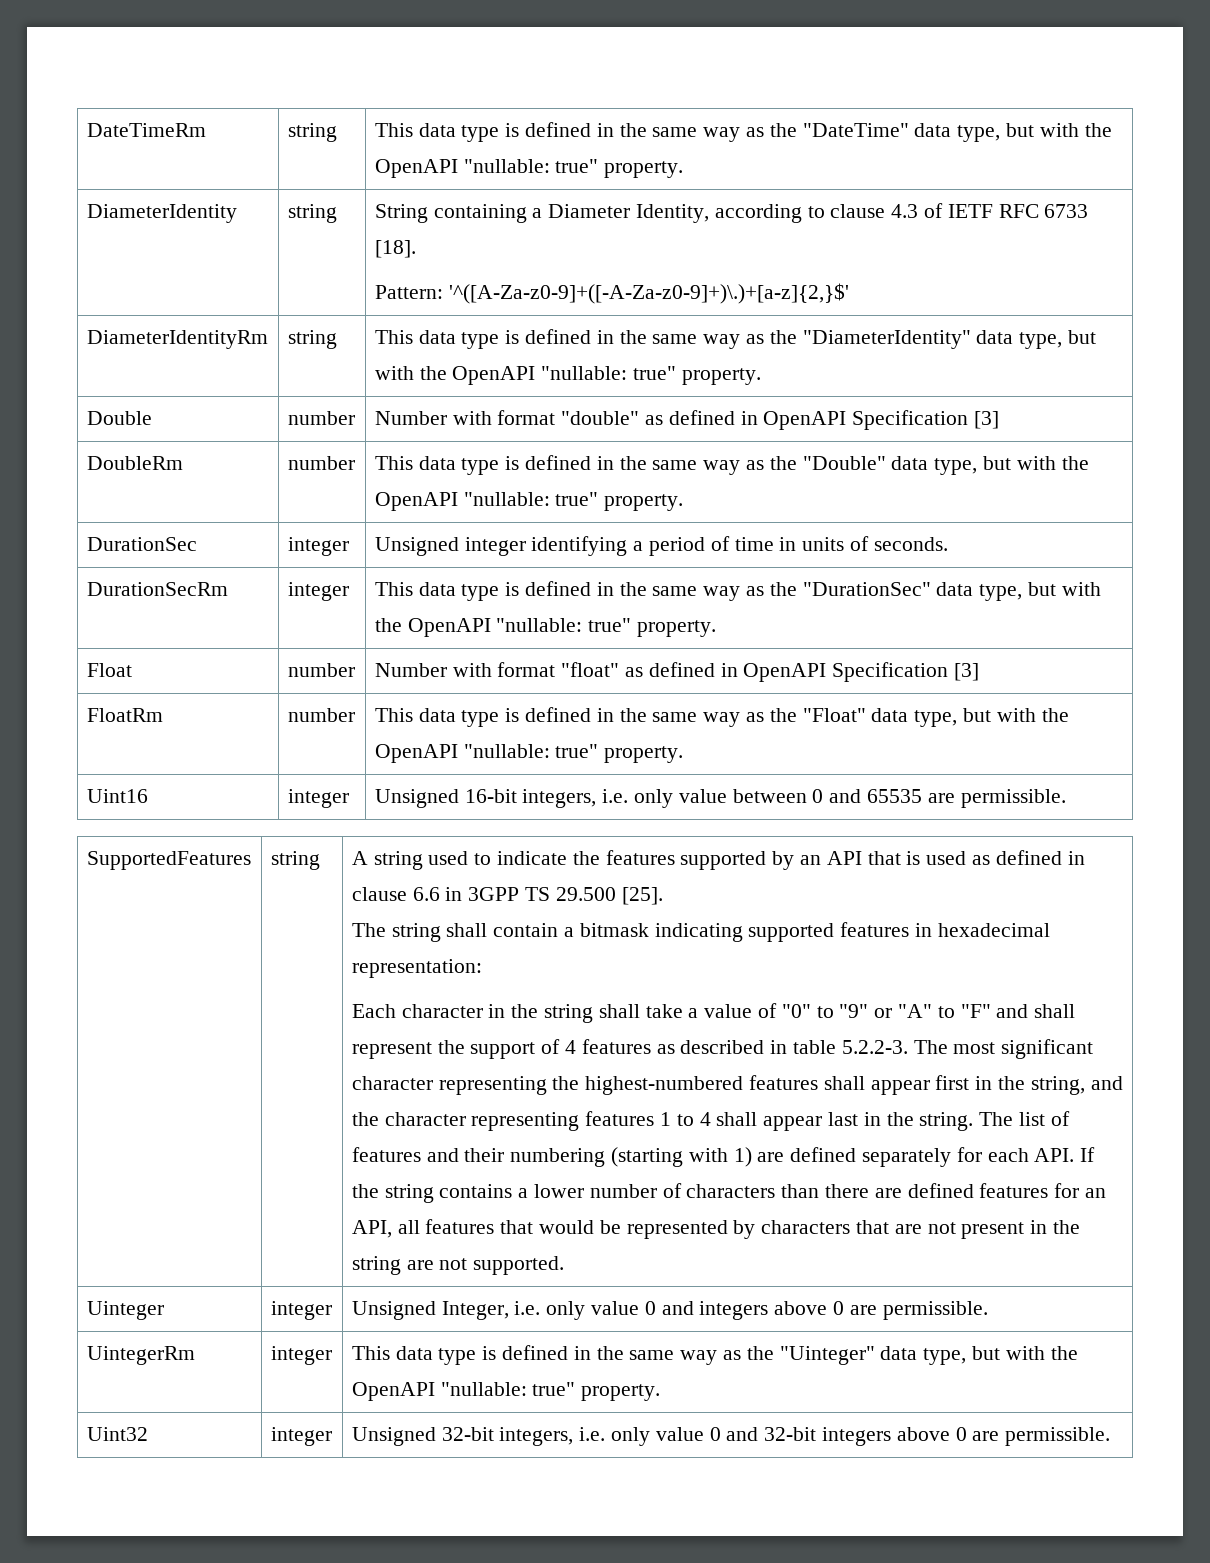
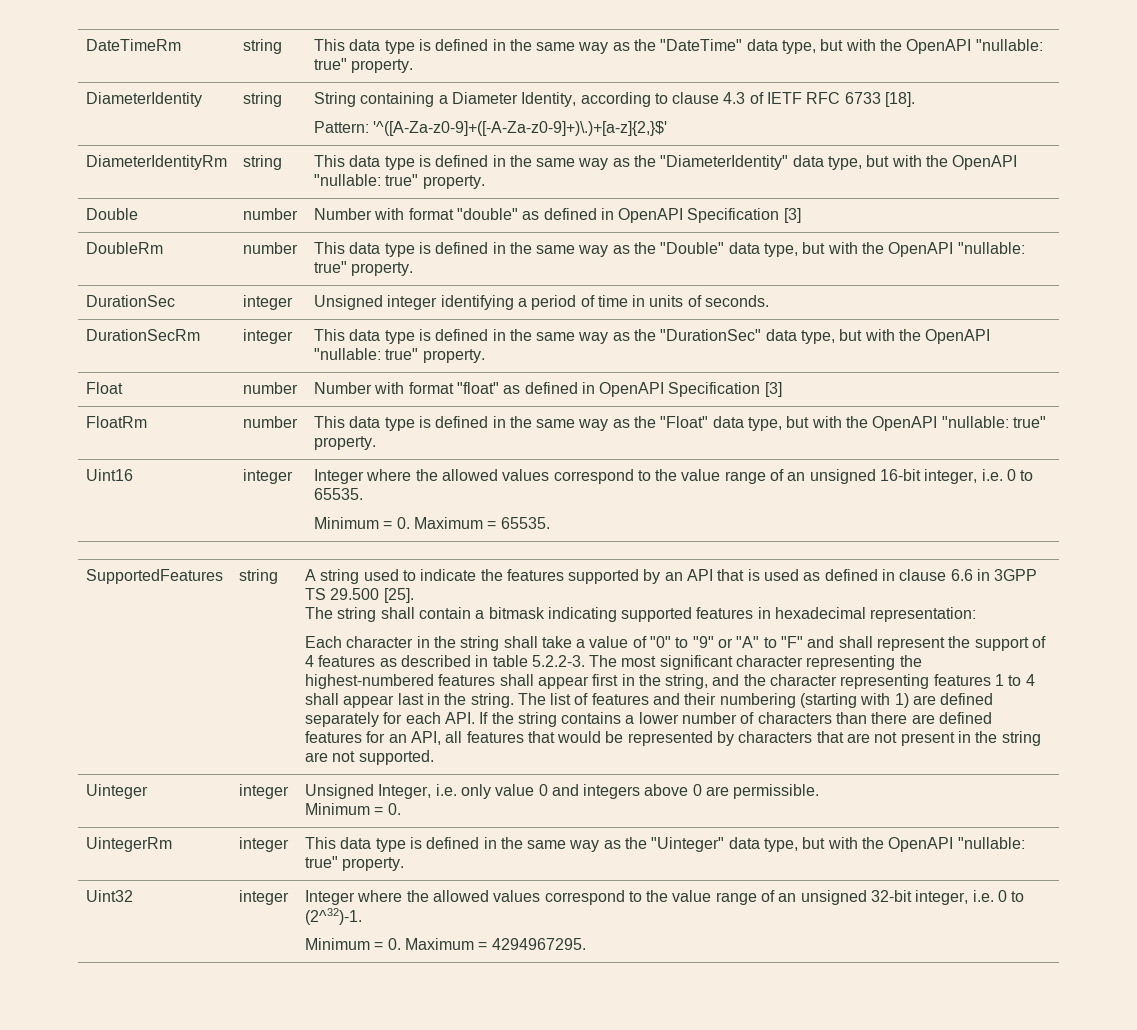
- Uint16 | integer | Unsigned 16-bit integers, i.e. only value between 0 and 65535 are permissible.
+ Uint16 | integer | Integer where the allowed values correspond to the value range of an unsigned 16-bit integer, i.e. 0 to 65535.
+ Minimum = 0. Maximum = 65535.
  Uinteger | integer | Unsigned Integer, i.e. only value 0 and integers above 0 are permissible.
+ Minimum = 0.
- Uint32 | integer | Unsigned 32-bit integers, i.e. only value 0 and 32-bit integers above 0 are permissible.
+ Uint32 | integer | Integer where the allowed values correspond to the value range of an unsigned 32-bit integer, i.e. 0 to (2^32)-1.
+ Minimum = 0. Maximum = 4294967295.

